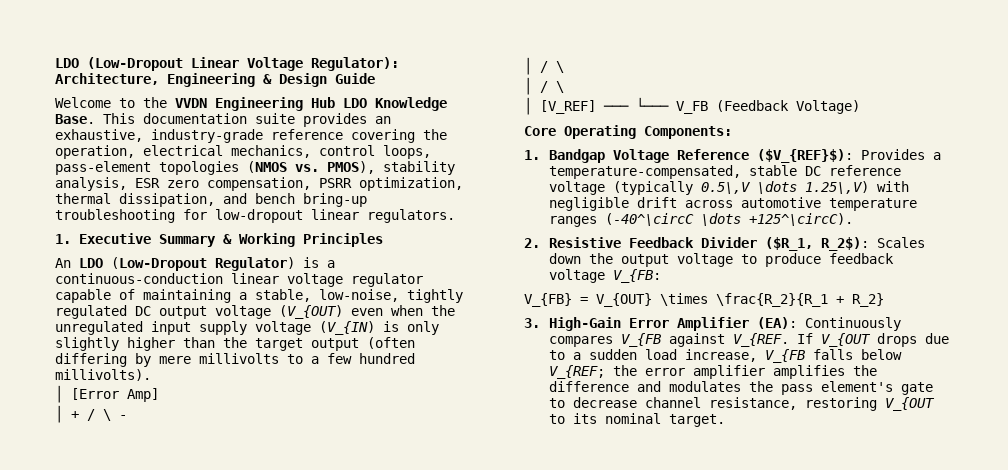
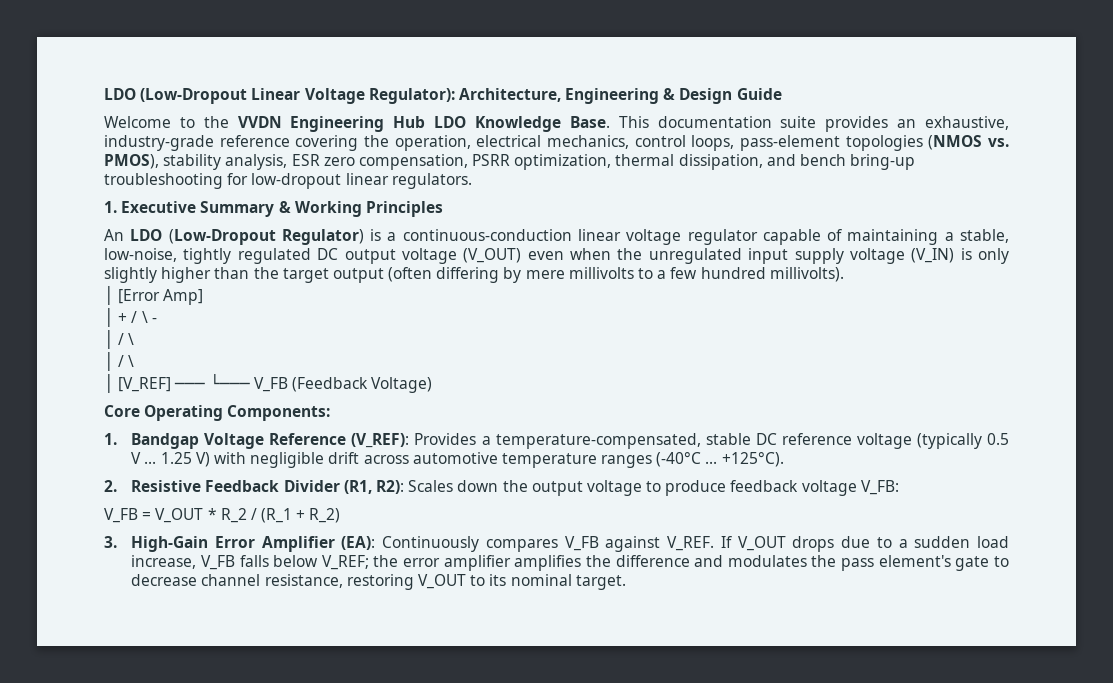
- An LDO (Low-Dropout Regulator) is a continuous-conduction linear voltage regulator capable of maintaining a stable, low-noise, tightly regulated DC output voltage (V_{OUT) even when the unregulated input supply voltage (V_{IN) is only slightly higher than the target output (often differing by mere millivolts to a few hundred millivolts).
+ An LDO (Low-Dropout Regulator) is a continuous-conduction linear voltage regulator capable of maintaining a stable, low-noise, tightly regulated DC output voltage (V_OUT) even when the unregulated input supply voltage (V_IN) is only slightly higher than the target output (often differing by mere millivolts to a few hundred millivolts).
- 1. Bandgap Voltage Reference ($V_{REF}$): Provides a temperature-compensated, stable DC reference voltage (typically 0.5\,V \dots 1.25\,V) with negligible drift across automotive temperature ranges (-40^\circC \dots +125^\circC).
+ 1. Bandgap Voltage Reference (V_REF): Provides a temperature-compensated, stable DC reference voltage (typically 0.5 V ... 1.25 V) with negligible drift across automotive temperature ranges (-40°C ... +125°C).
- 2. Resistive Feedback Divider ($R_1, R_2$): Scales down the output voltage to produce feedback voltage V_{FB:
- V_{FB} = V_{OUT} \times \frac{R_2}{R_1 + R_2}
+ 2. Resistive Feedback Divider (R1, R2): Scales down the output voltage to produce feedback voltage V_FB:
+ V_FB = V_OUT * R_2 / (R_1 + R_2)
- 3. High-Gain Error Amplifier (EA): Continuously compares V_{FB against V_{REF. If V_{OUT drops due to a sudden load increase, V_{FB falls below V_{REF; the error amplifier amplifies the difference and modulates the pass element's gate to decrease channel resistance, restoring V_{OUT to its nominal target.
+ 3. High-Gain Error Amplifier (EA): Continuously compares V_FB against V_REF. If V_OUT drops due to a sudden load increase, V_FB falls below V_REF; the error amplifier amplifies the difference and modulates the pass element's gate to decrease channel resistance, restoring V_OUT to its nominal target.

